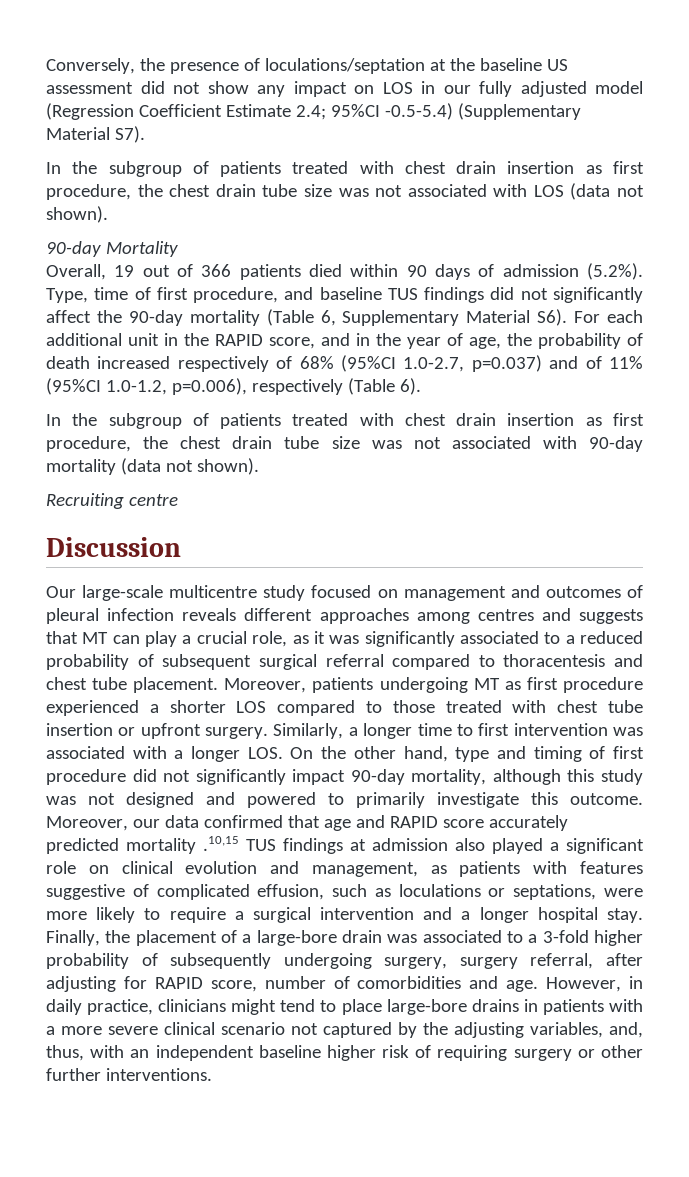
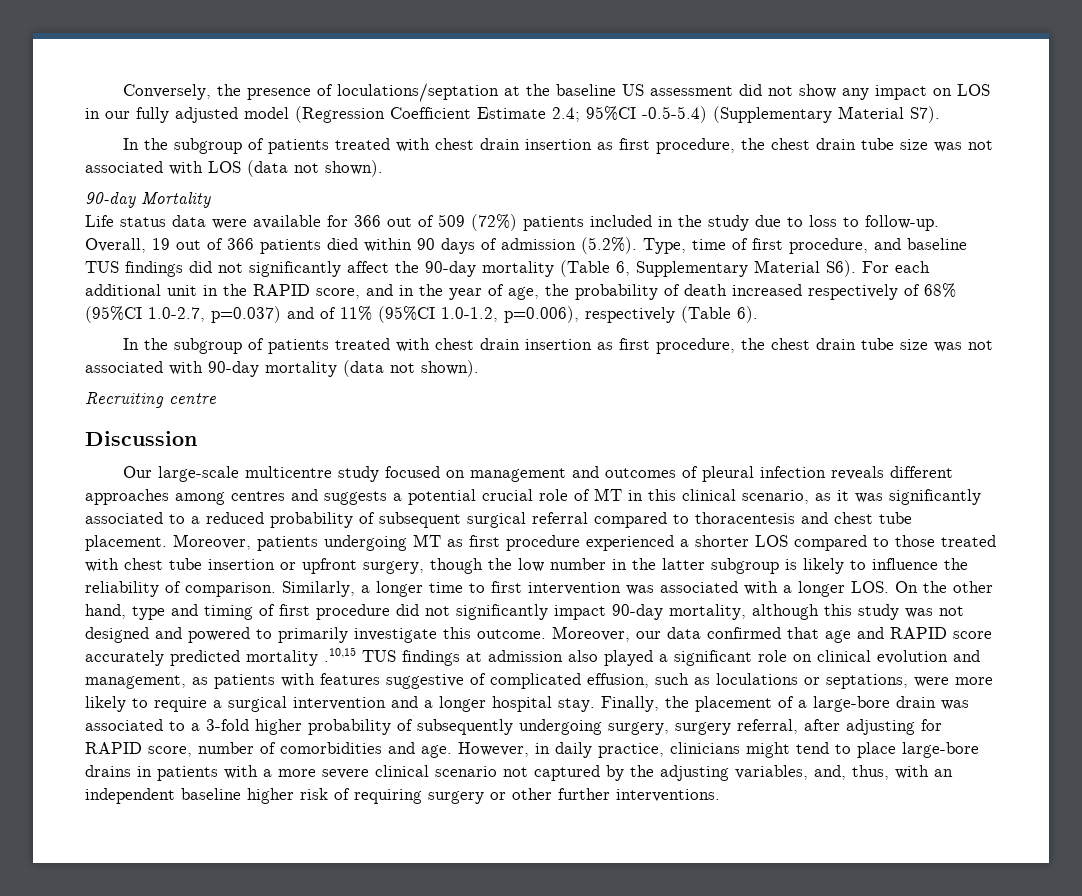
+ Life status data were available for 366 out of 509 (72%) patients included in the study due to loss to follow-up.
- Our large-scale multicentre study focused on management and outcomes of pleural infection reveals different approaches among centres and suggests that MT can play a crucial role, as it was significantly associated to a reduced probability of subsequent surgical referral compared to thoracentesis and chest tube placement.
+ Our large-scale multicentre study focused on management and outcomes of pleural infection reveals different approaches among centres and suggests a potential crucial role of MT in this clinical scenario, as it was significantly associated to a reduced probability of subsequent surgical referral compared to thoracentesis and chest tube placement.
- Moreover, patients undergoing MT as first procedure experienced a shorter LOS compared to those treated with chest tube insertion or upfront surgery.
+ Moreover, patients undergoing MT as first procedure experienced a shorter LOS compared to those treated with chest tube insertion or upfront surgery, though the low number in the latter subgroup is likely to influence the reliability of comparison.

